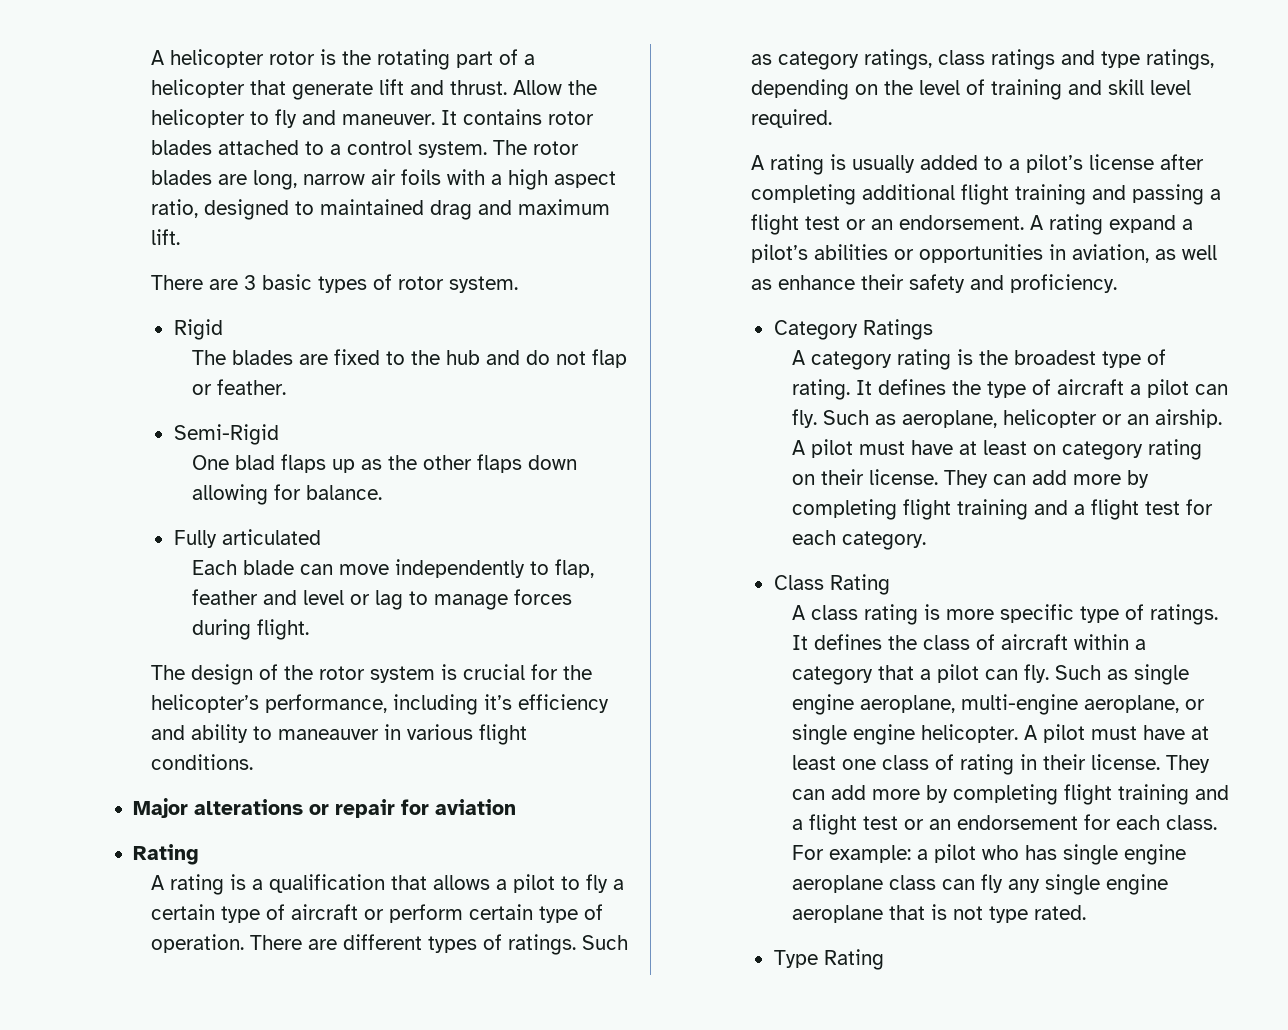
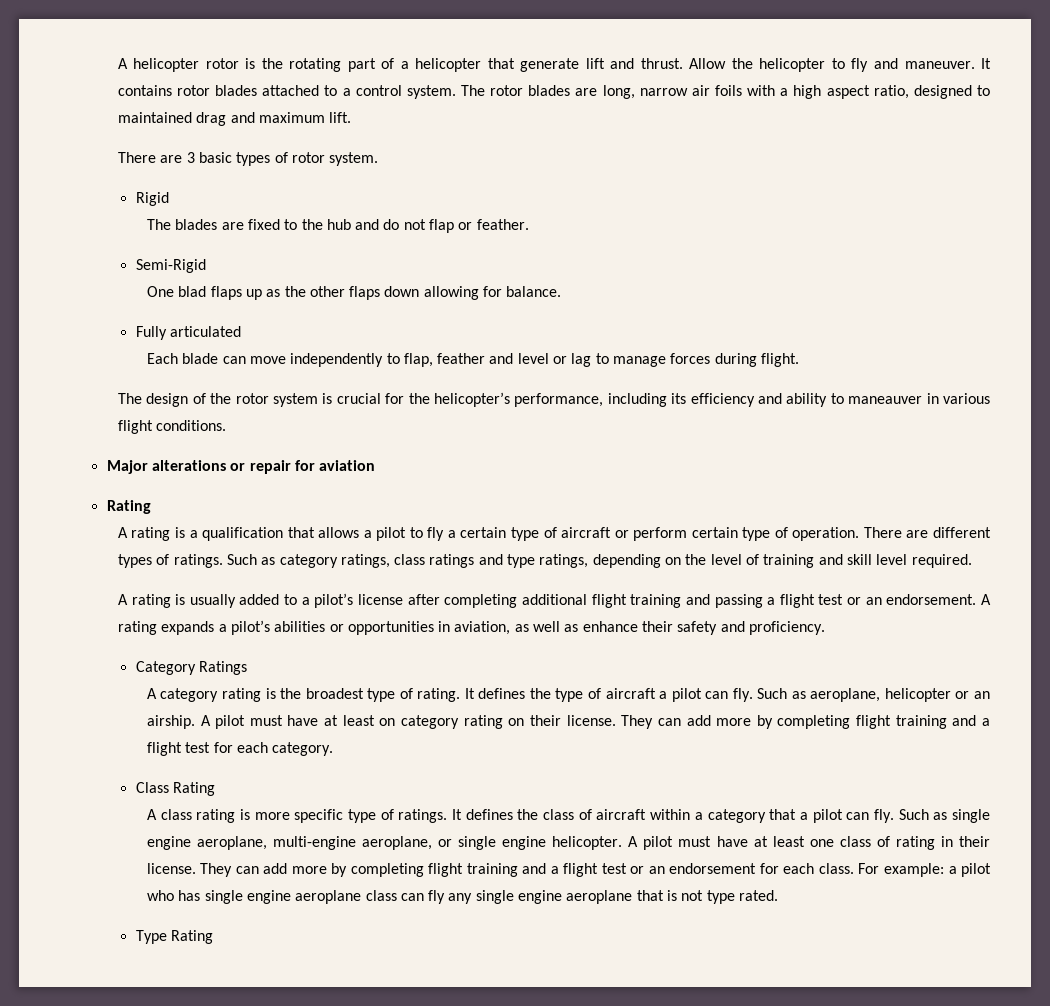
- The design of the rotor system is crucial for the helicopter’s performance, including it’s efficiency and ability to maneauver in various flight conditions.
+ The design of the rotor system is crucial for the helicopter’s performance, including its efficiency and ability to maneauver in various flight conditions.
- A rating expand a pilot’s abilities or opportunities in aviation, as well as enhance their safety and proficiency.
+ A rating expands a pilot’s abilities or opportunities in aviation, as well as enhance their safety and proficiency.

